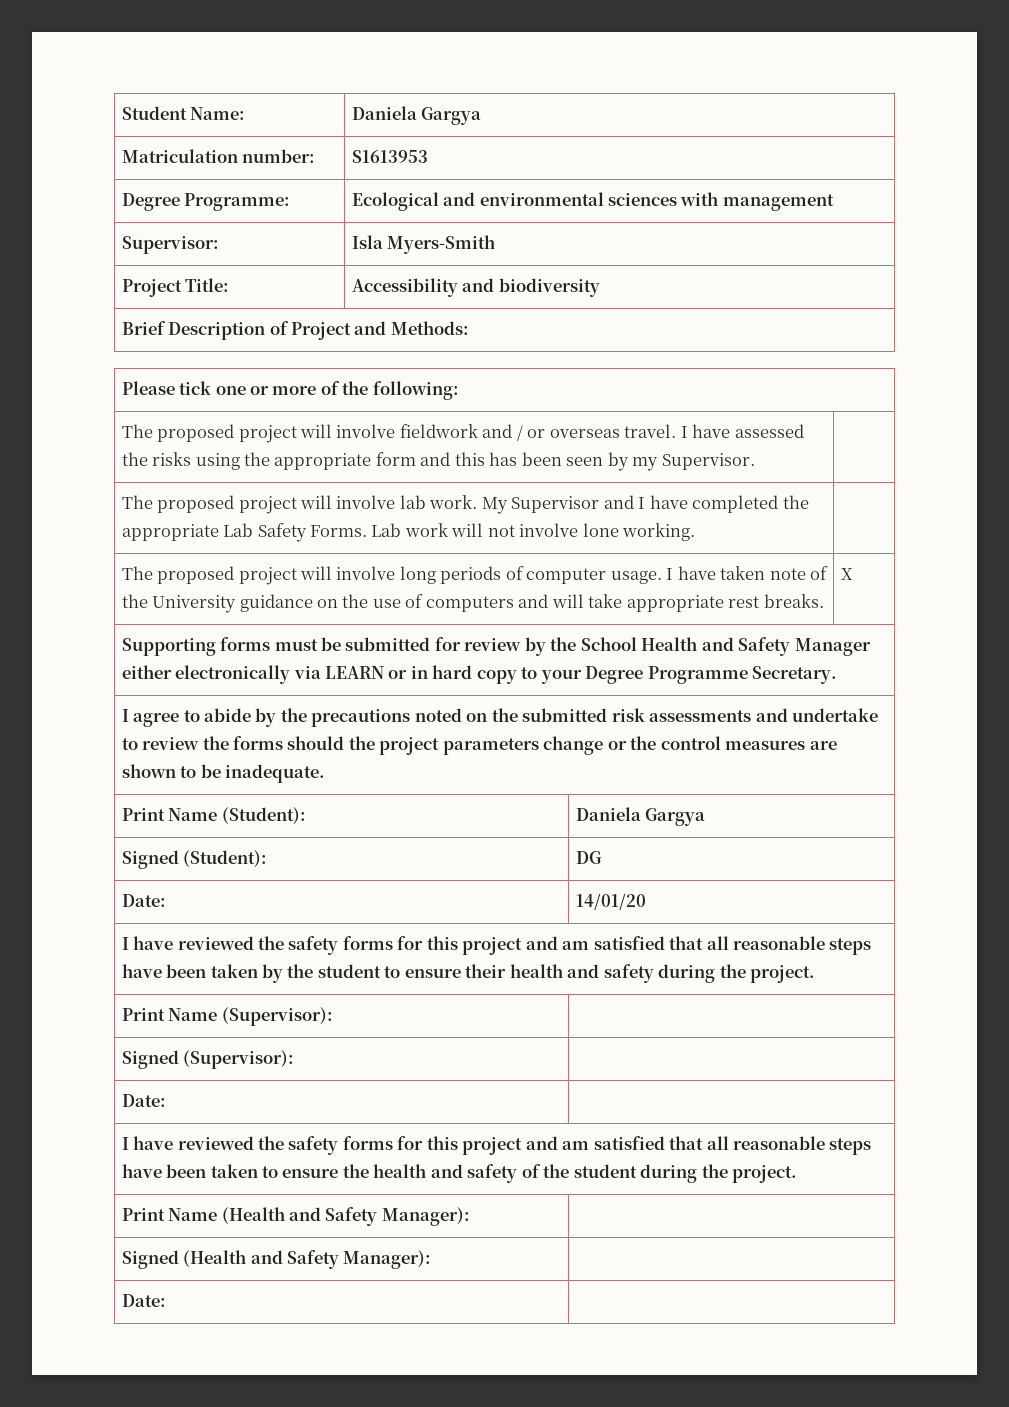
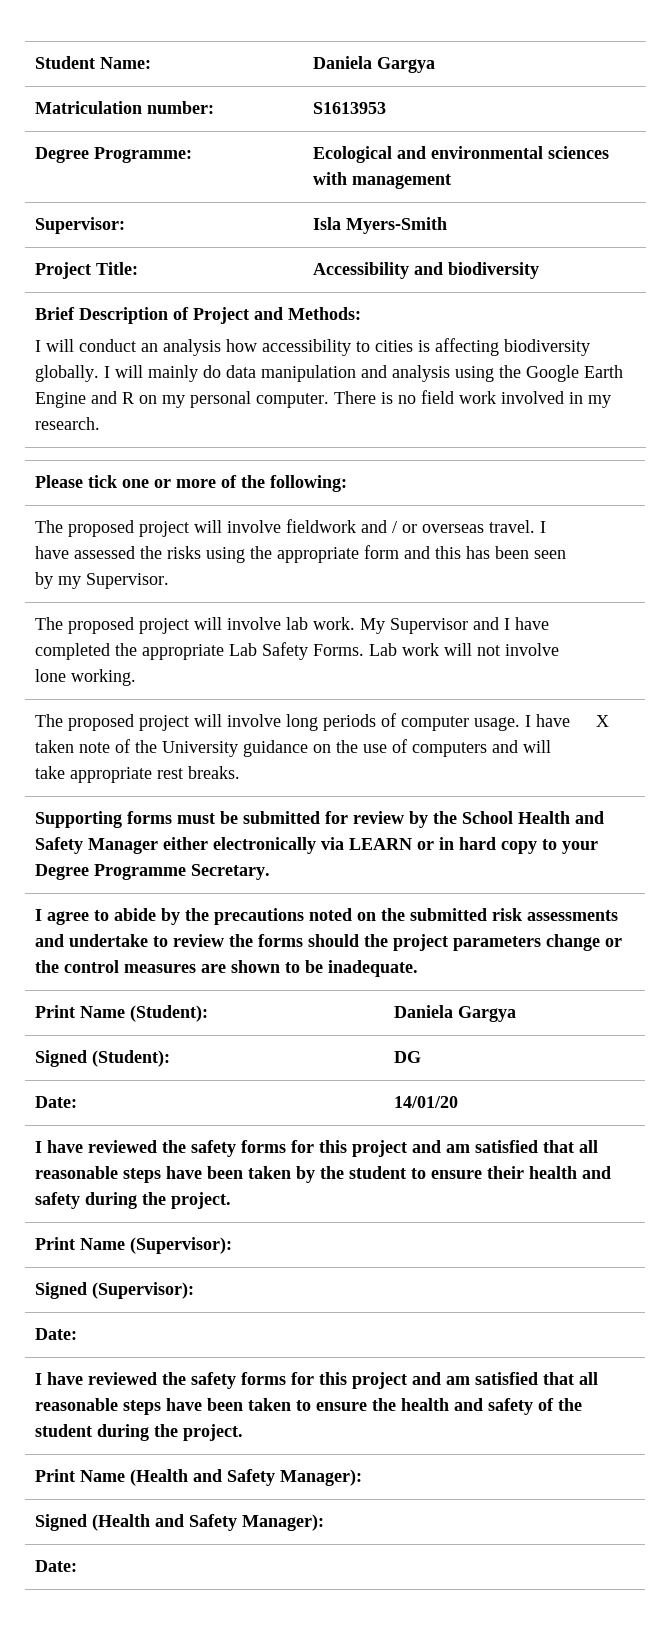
+ I will conduct an analysis how accessibility to cities is affecting biodiversity globally. I will mainly do data manipulation and analysis using the Google Earth Engine and R on my personal computer. There is no field work involved in my research.

